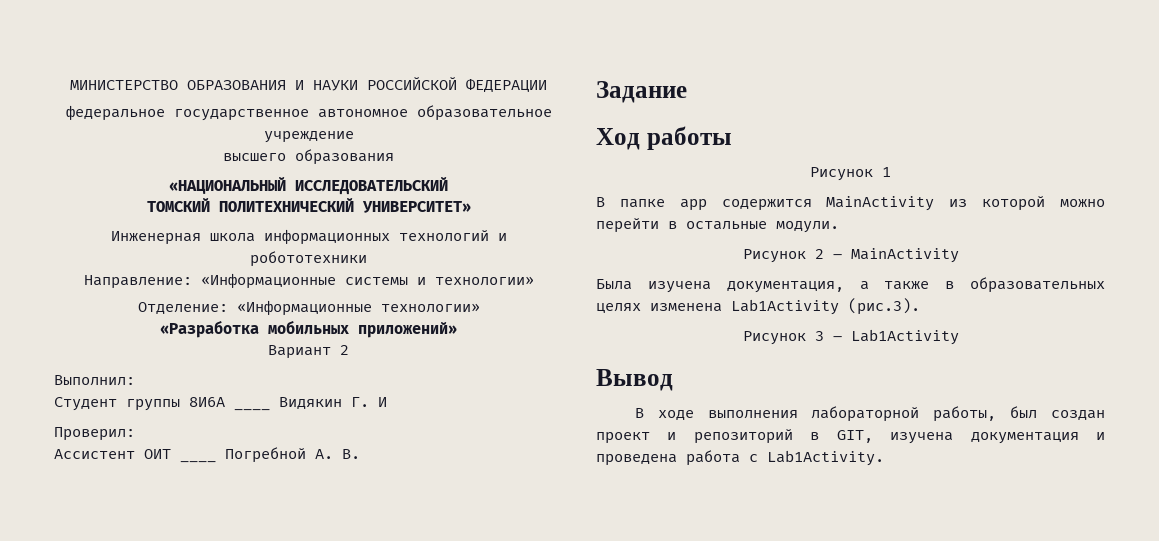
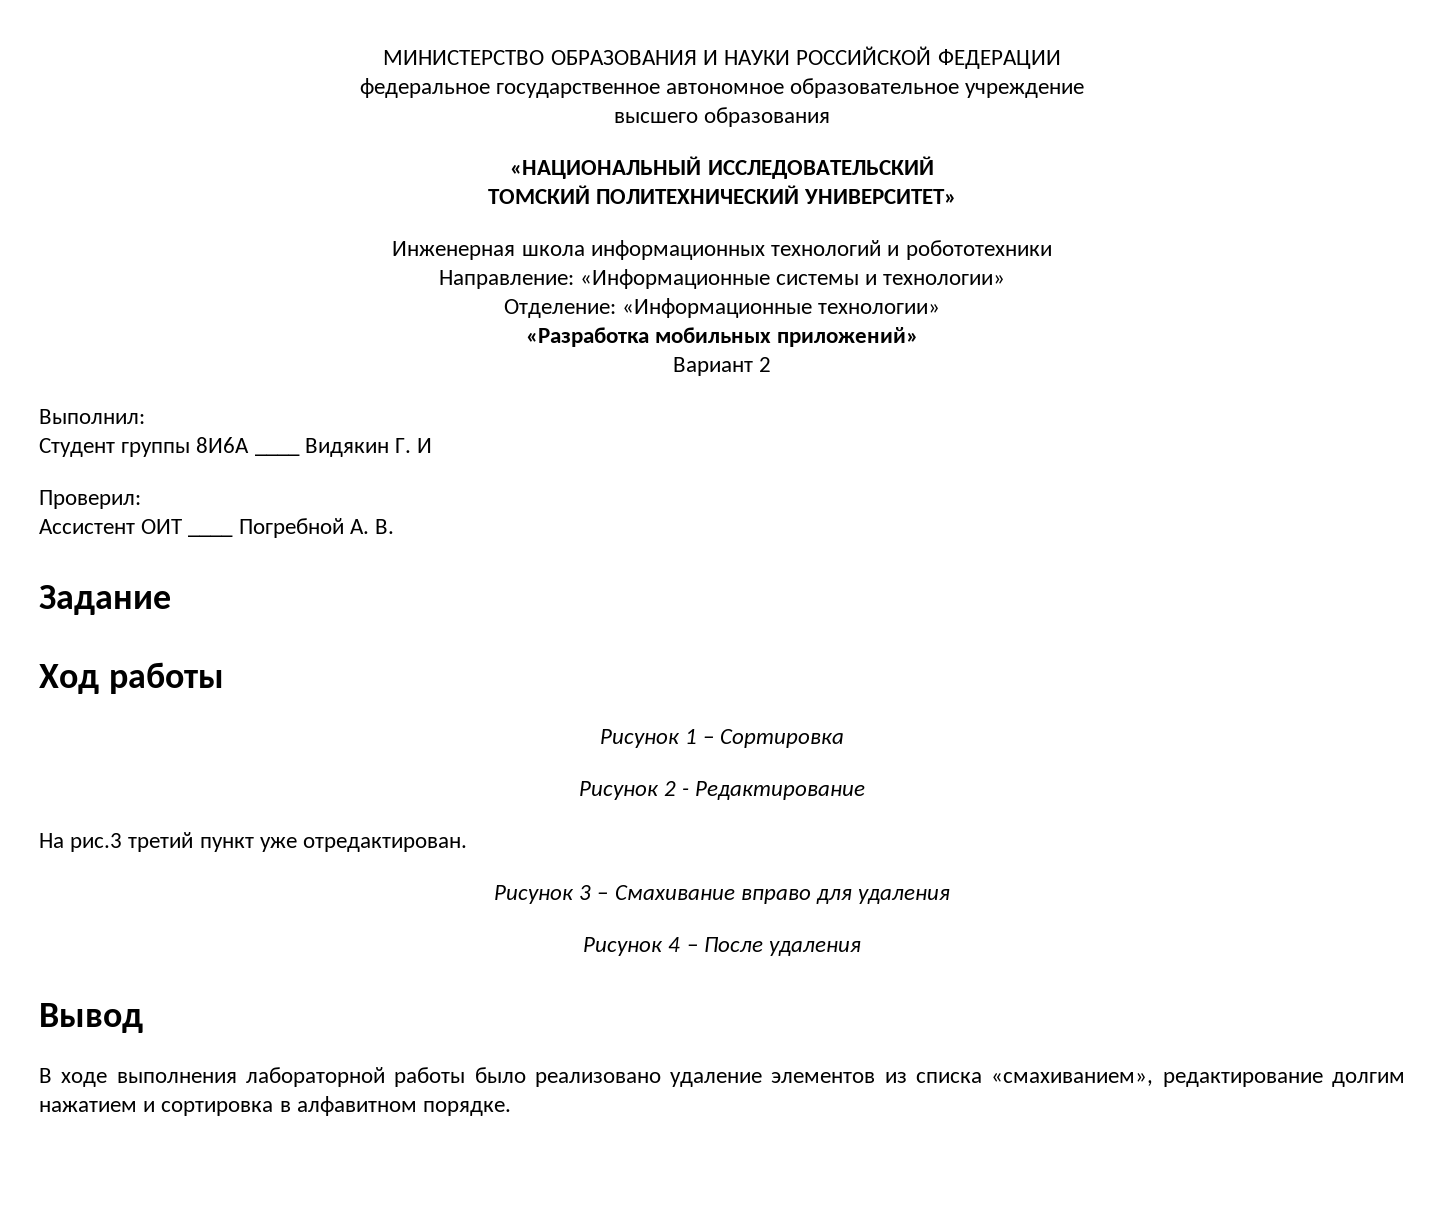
- Рисунок 1
- В папке app содержится MainActivity из которой можно перейти в остальные модули.
- Рисунок 2 – MainActivity
- Была изучена документация, а также в образовательных целях изменена Lab1Activity (рис.3).
- Рисунок 3 – Lab1Activity
+ Рисунок 1 – Сортировка
+ Рисунок 2 - Редактирование
+ На рис.3 третий пункт уже отредактирован.
+ Рисунок 3 – Смахивание вправо для удаления
+ Рисунок 4 – После удаления
- В ходе выполнения лабораторной работы, был создан проект и репозиторий в GIT, изучена документация и проведена работа с Lab1Activity.
+ В ходе выполнения лабораторной работы было реализовано удаление элементов из списка «смахиванием», редактирование долгим нажатием и сортировка в алфавитном порядке.

